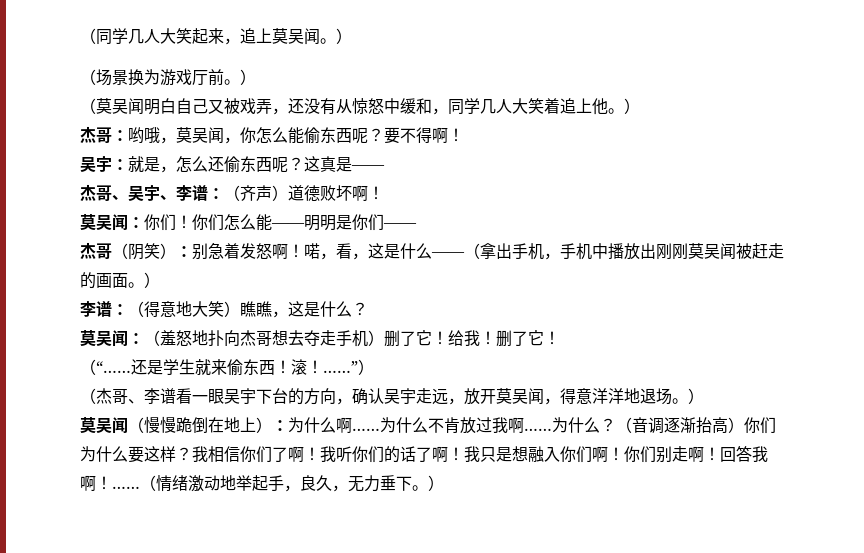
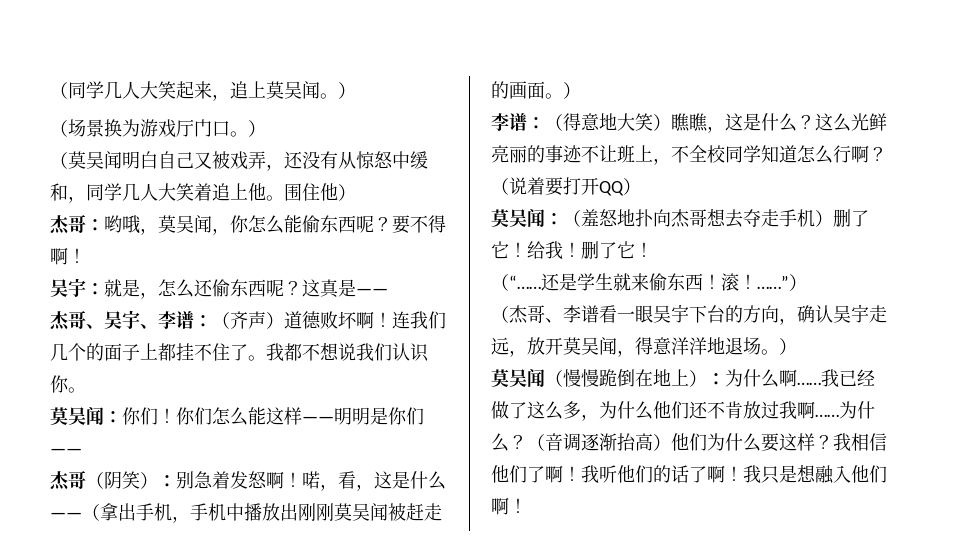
- （场景换为游戏厅前。）
+ （场景换为游戏厅门口。）
- （莫吴闻明白自己又被戏弄，还没有从惊怒中缓和，同学几人大笑着追上他。）
+ （莫吴闻明白自己又被戏弄，还没有从惊怒中缓和，同学几人大笑着追上他。围住他）
+ 连我们几个的面子上都挂不住了。我都不想说我们认识你。
- 你们怎么能——明明是你们——
+ 你们怎么能这样——明明是你们——
+ 这么光鲜亮丽的事迹不让班上，不全校同学知道怎么行啊？（说着要打开QQ）
- 为什么不肯放过我啊……
+ 我已经做了这么多，为什么他们还不肯放过我啊……
- （音调逐渐抬高）你们为什么要这样？
+ （音调逐渐抬高）他们为什么要这样？
- 我相信你们了啊！
+ 我相信他们了啊！
- 我听你们的话了啊！
+ 我听他们的话了啊！
- 我只是想融入你们啊！你们别走啊！回答我啊！……（情绪激动地举起手，良久，无力垂下。）
+ 我只是想融入他们啊！

